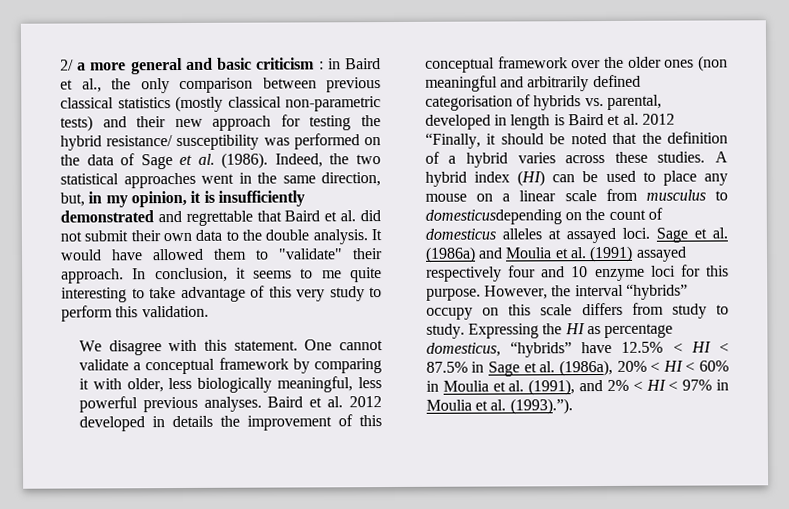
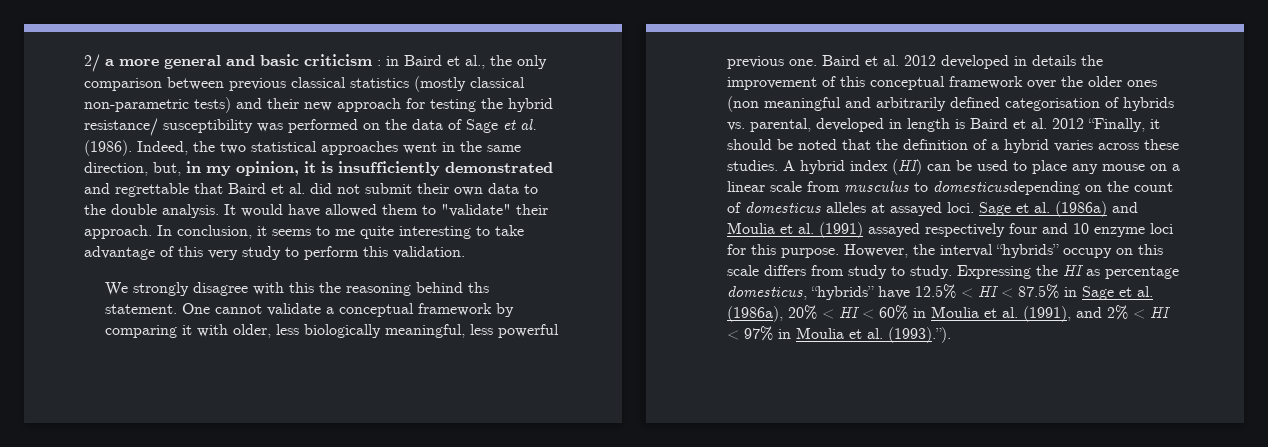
- We disagree with this statement.
+ We strongly disagree with this the reasoning behind ths statement.
- One cannot validate a conceptual framework by comparing it with older, less biologically meaningful, less powerful previous analyses.
+ One cannot validate a conceptual framework by comparing it with older, less biologically meaningful, less powerful previous one.

